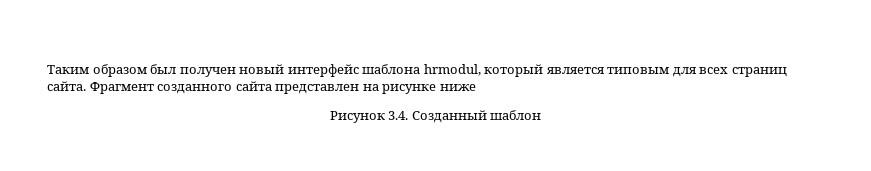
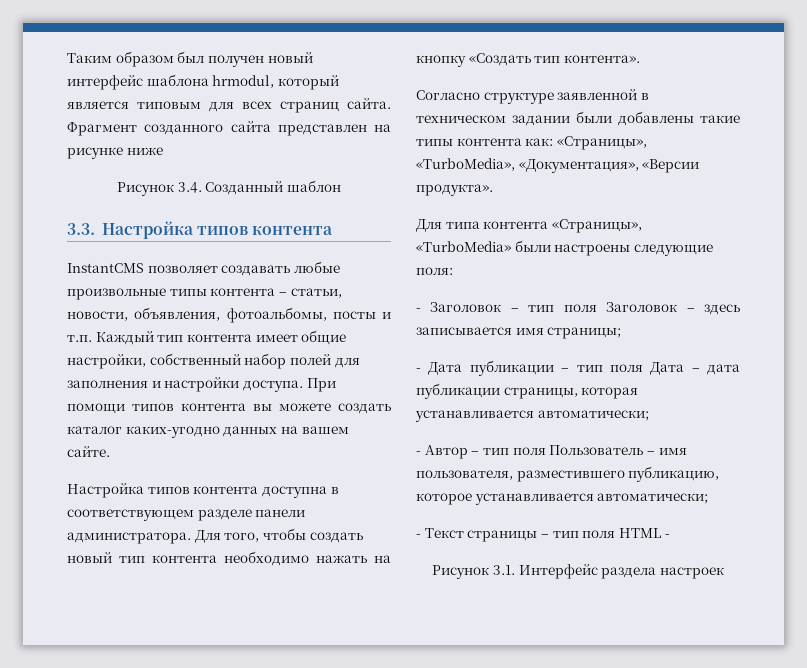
+ 3.3. Настройка типов контента
+ InstantCMS позволяет создавать любые произвольные типы контента – статьи, новости, объявления, фотоальбомы, посты и т.п. Каждый тип контента имеет общие настройки, собственный набор полей для заполнения и настройки доступа. При помощи типов контента вы можете создать каталог каких-угодно данных на вашем сайте.
+ Настройка типов контента доступна в соответствующем разделе панели администратора. Для того, чтобы создать новый тип контента необходимо нажать на кнопку «Создать тип контента».
+ Согласно структуре заявленной в техническом задании были добавлены такие типы контента как: «Страницы», «TurboMedia», «Документация», «Версии продукта».
+ Для типа контента «Страницы», «ТurboMedia» были настроены следующие поля:
+ - Заголовок – тип поля Заголовок – здесь записывается имя страницы;
+ - Дата публикации – тип поля Дата – дата публикации страницы, которая устанавливается автоматически;
+ - Автор – тип поля Пользователь – имя пользователя, разместившего публикацию, которое устанавливается автоматически;
+ - Текст страницы – тип поля HTML -
+ Рисунок 3.1. Интерфейс раздела настроек

